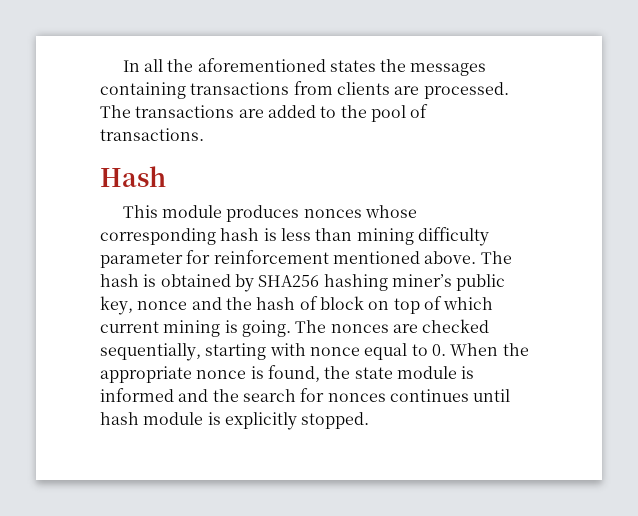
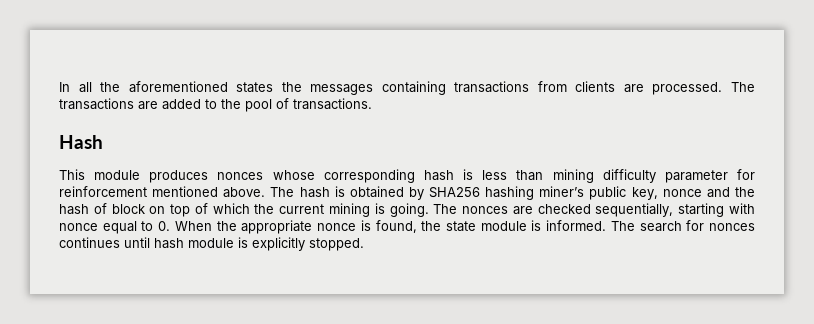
- The hash is obtained by SHA256 hashing miner’s public key, nonce and the hash of block on top of which current mining is going.
+ The hash is obtained by SHA256 hashing miner’s public key, nonce and the hash of block on top of which the current mining is going.
- The nonces are checked sequentially, starting with nonce equal to 0. When the appropriate nonce is found, the state module is informed and the search for nonces continues until hash module is explicitly stopped.
+ The nonces are checked sequentially, starting with nonce equal to 0. When the appropriate nonce is found, the state module is informed. The search for nonces continues until hash module is explicitly stopped.

